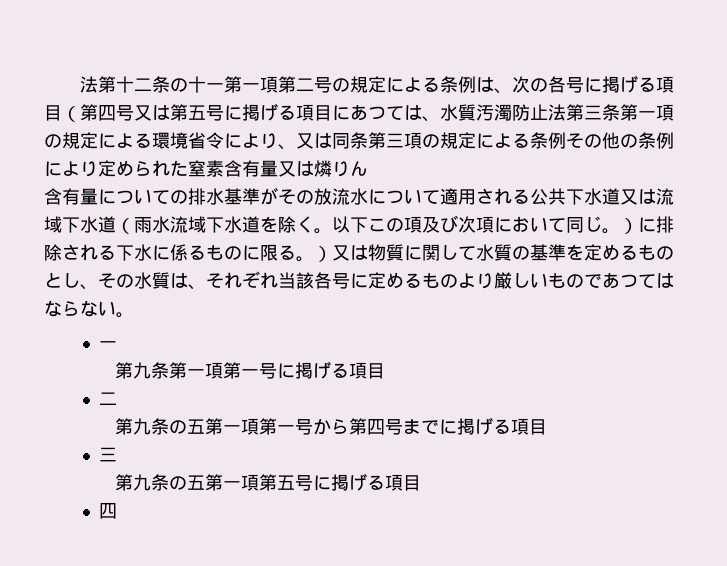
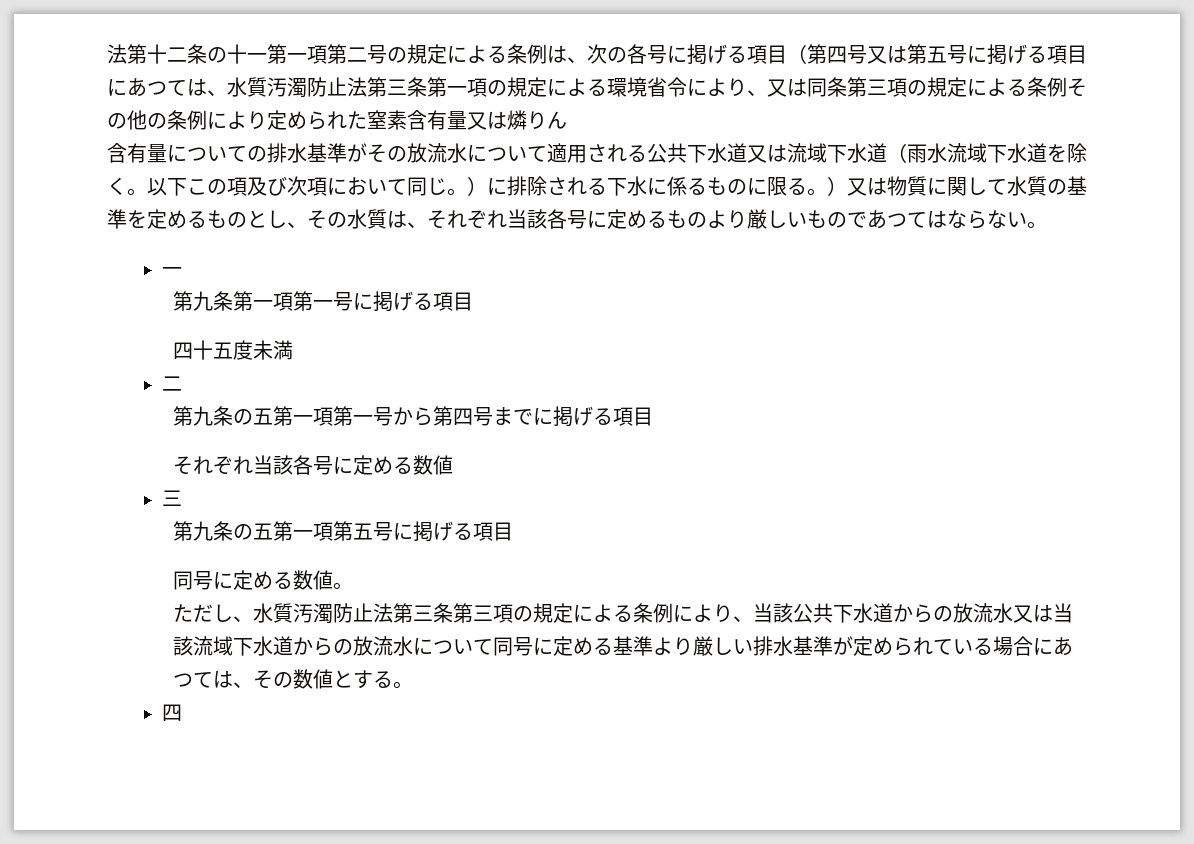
+ 四十五度未満
+ それぞれ当該各号に定める数値
+ 同号に定める数値。
+ ただし、水質汚濁防止法第三条第三項の規定による条例により、当該公共下水道からの放流水又は当該流域下水道からの放流水について同号に定める基準より厳しい排水基準が定められている場合にあつては、その数値とする。

